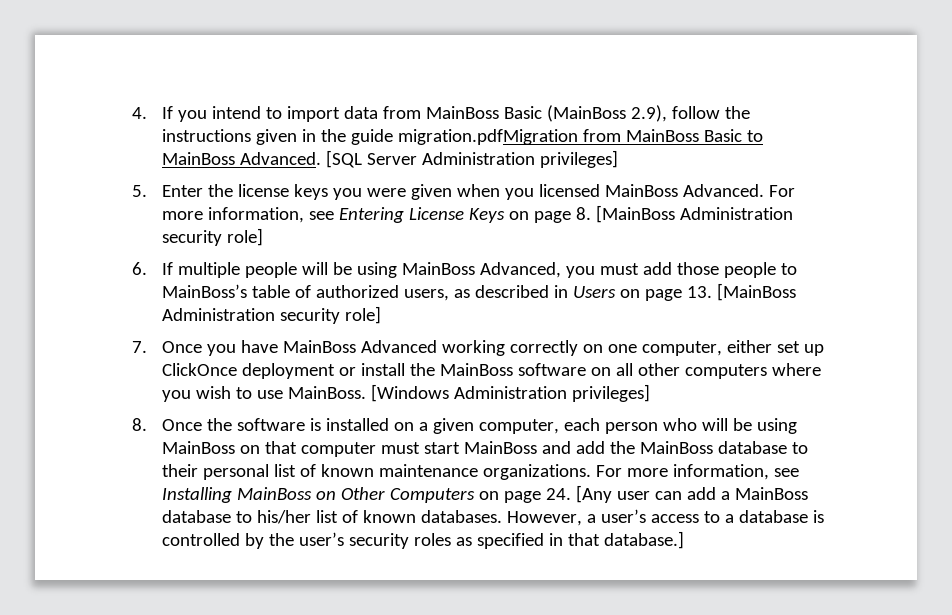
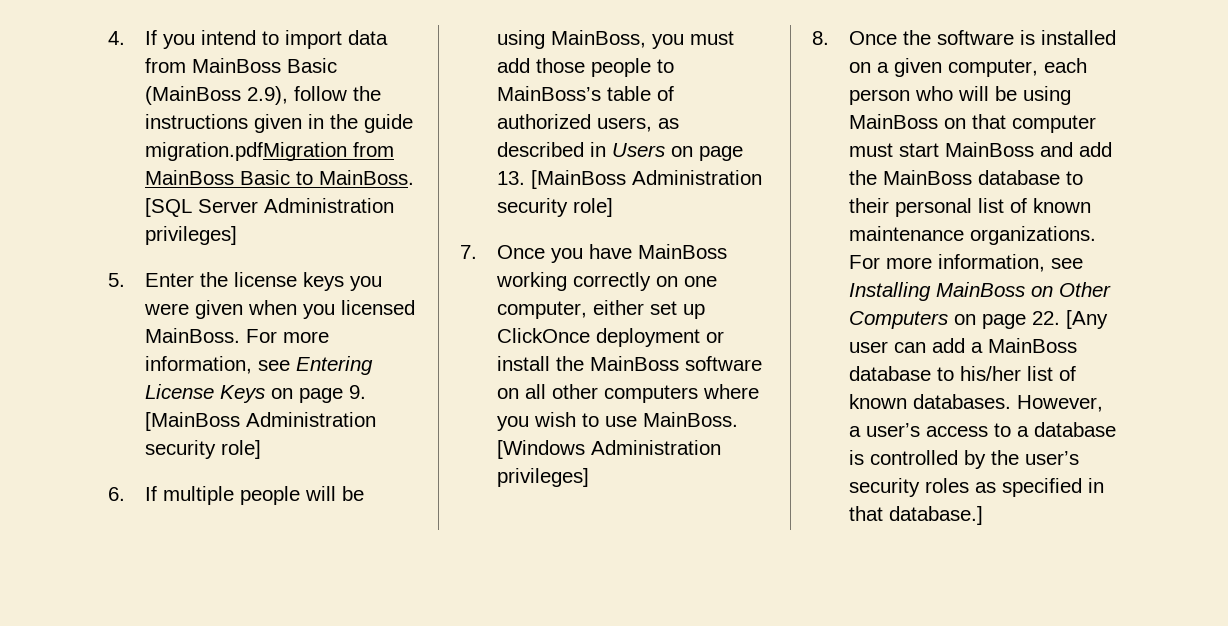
- 4. If you intend to import data from MainBoss Basic (MainBoss 2.9), follow the instructions given in the guide migration.pdfMigration from MainBoss Basic to MainBoss Advanced.
+ 4. If you intend to import data from MainBoss Basic (MainBoss 2.9), follow the instructions given in the guide migration.pdfMigration from MainBoss Basic to MainBoss.
- 5. Enter the license keys you were given when you licensed MainBoss Advanced.
+ 5. Enter the license keys you were given when you licensed MainBoss.
- For more information, see Entering License Keys on page 8. [MainBoss Administration security role]
+ For more information, see Entering License Keys on page 9. [MainBoss Administration security role]
- 6. If multiple people will be using MainBoss Advanced, you must add those people to MainBoss’s table of authorized users, as described in Users on page 13. [MainBoss Administration security role]
+ 6. If multiple people will be using MainBoss, you must add those people to MainBoss’s table of authorized users, as described in Users on page 13. [MainBoss Administration security role]
- 7. Once you have MainBoss Advanced working correctly on one computer, either set up ClickOnce deployment or install the MainBoss software on all other computers where you wish to use MainBoss.
+ 7. Once you have MainBoss working correctly on one computer, either set up ClickOnce deployment or install the MainBoss software on all other computers where you wish to use MainBoss.
- For more information, see Installing MainBoss on Other Computers on page 24. [Any user can add a MainBoss database to his/her list of known databases.
+ For more information, see Installing MainBoss on Other Computers on page 22. [Any user can add a MainBoss database to his/her list of known databases.

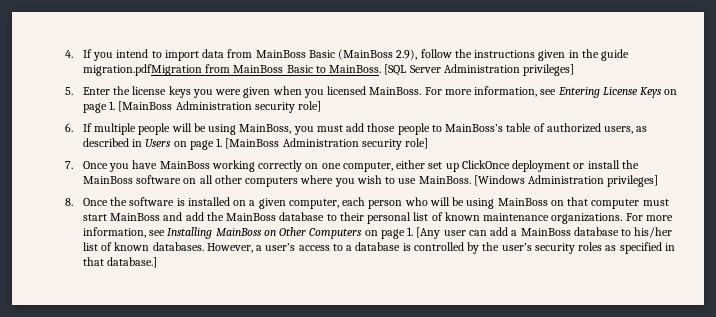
- For more information, see Entering License Keys on page 9. [MainBoss Administration security role]
+ For more information, see Entering License Keys on page 1. [MainBoss Administration security role]
- 6. If multiple people will be using MainBoss, you must add those people to MainBoss’s table of authorized users, as described in Users on page 13. [MainBoss Administration security role]
+ 6. If multiple people will be using MainBoss, you must add those people to MainBoss’s table of authorized users, as described in Users on page 1. [MainBoss Administration security role]
- For more information, see Installing MainBoss on Other Computers on page 22. [Any user can add a MainBoss database to his/her list of known databases.
+ For more information, see Installing MainBoss on Other Computers on page 1. [Any user can add a MainBoss database to his/her list of known databases.

